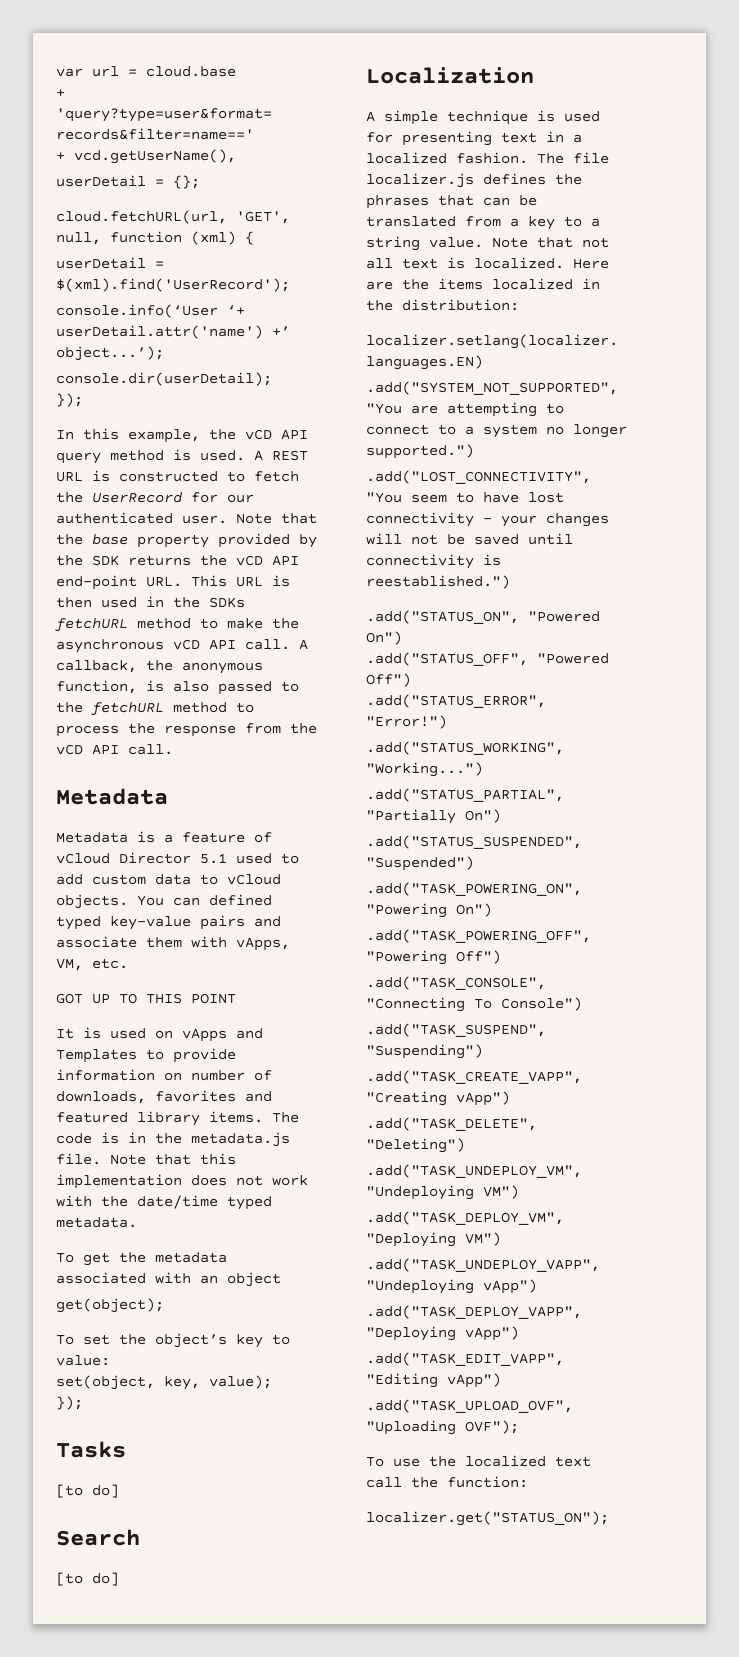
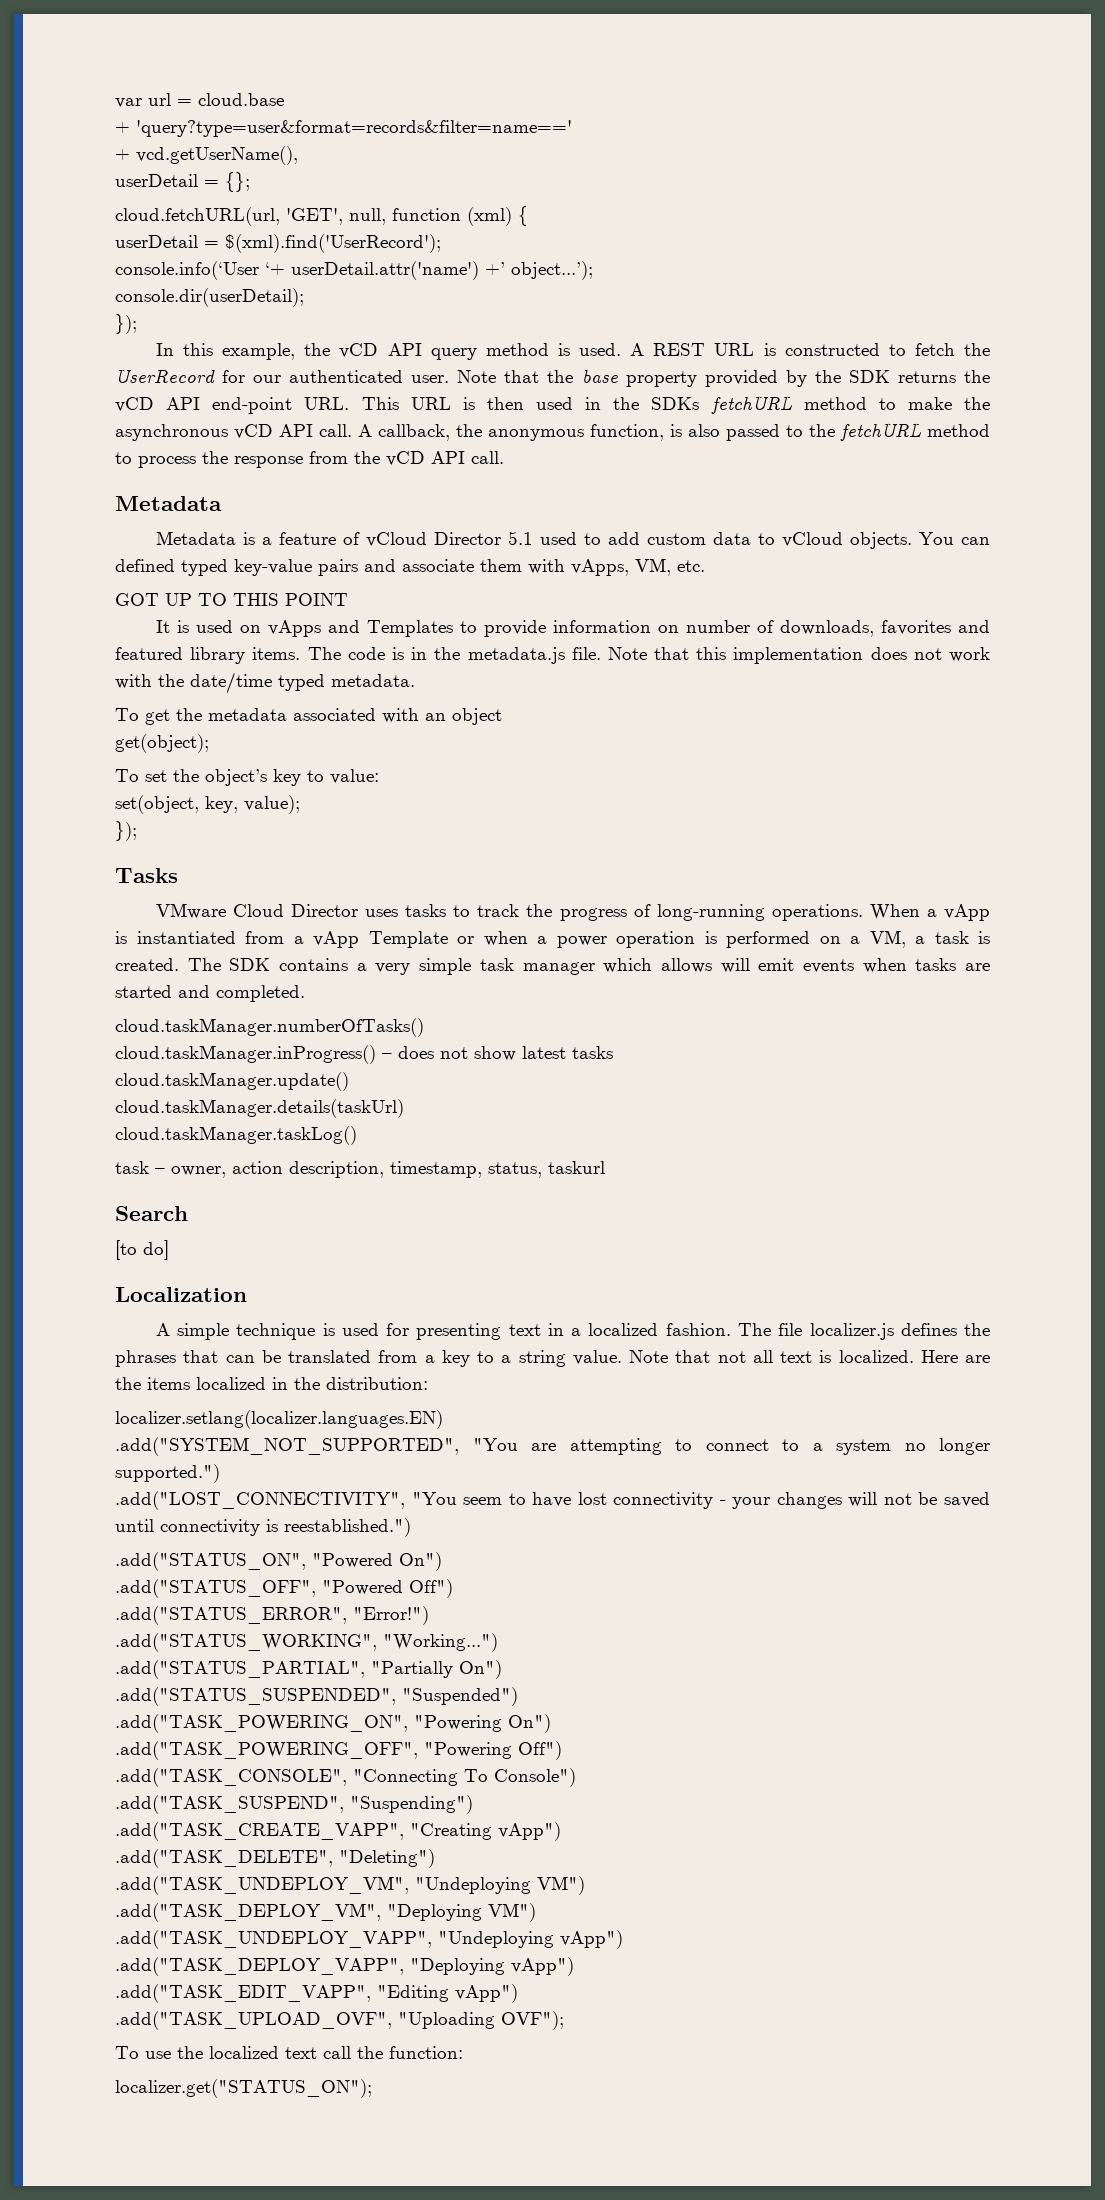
  Tasks
- [to do]
+ VMware Cloud Director uses tasks to track the progress of long-running operations. When a vApp is instantiated from a vApp Template or when a power operation is performed on a VM, a task is created. The SDK contains a very simple task manager which allows will emit events when tasks are started and completed.
+ cloud.taskManager.numberOfTasks()
+ cloud.taskManager.inProgress() – does not show latest tasks
+ cloud.taskManager.update()
+ cloud.taskManager.details(taskUrl)
+ cloud.taskManager.taskLog()
+ task – owner, action description, timestamp, status, taskurl

